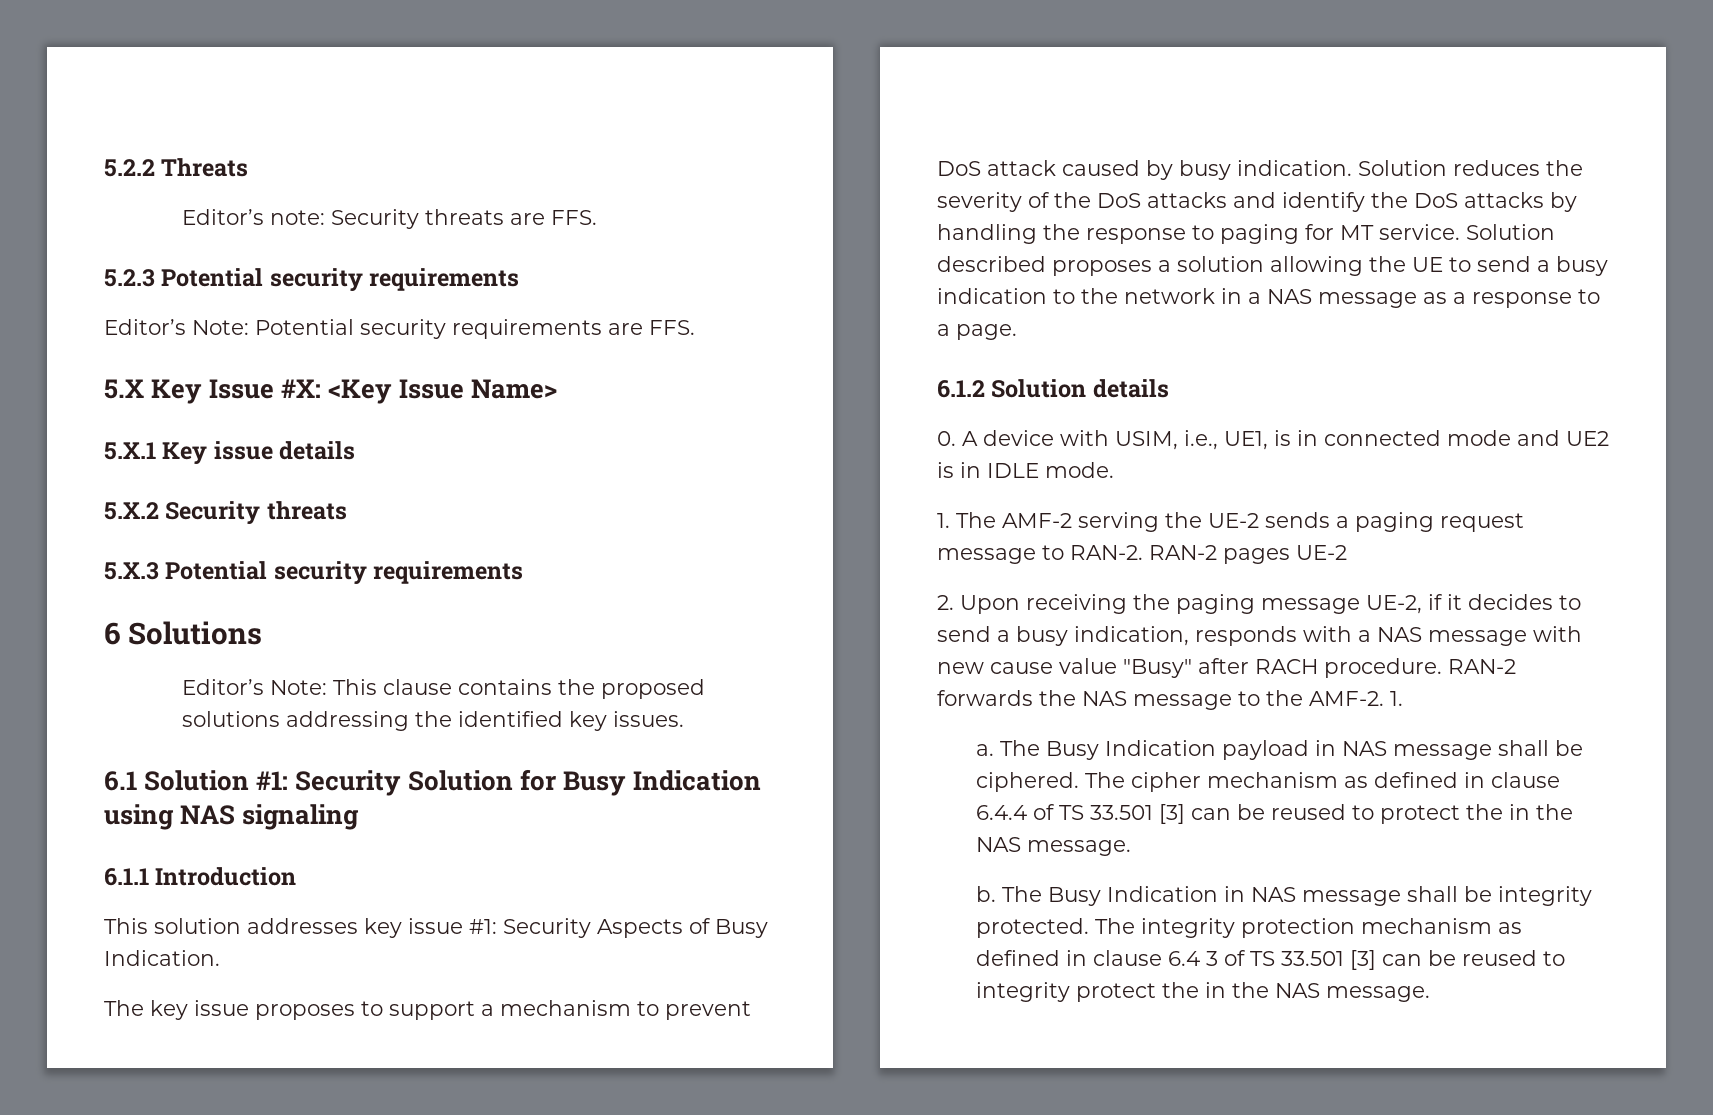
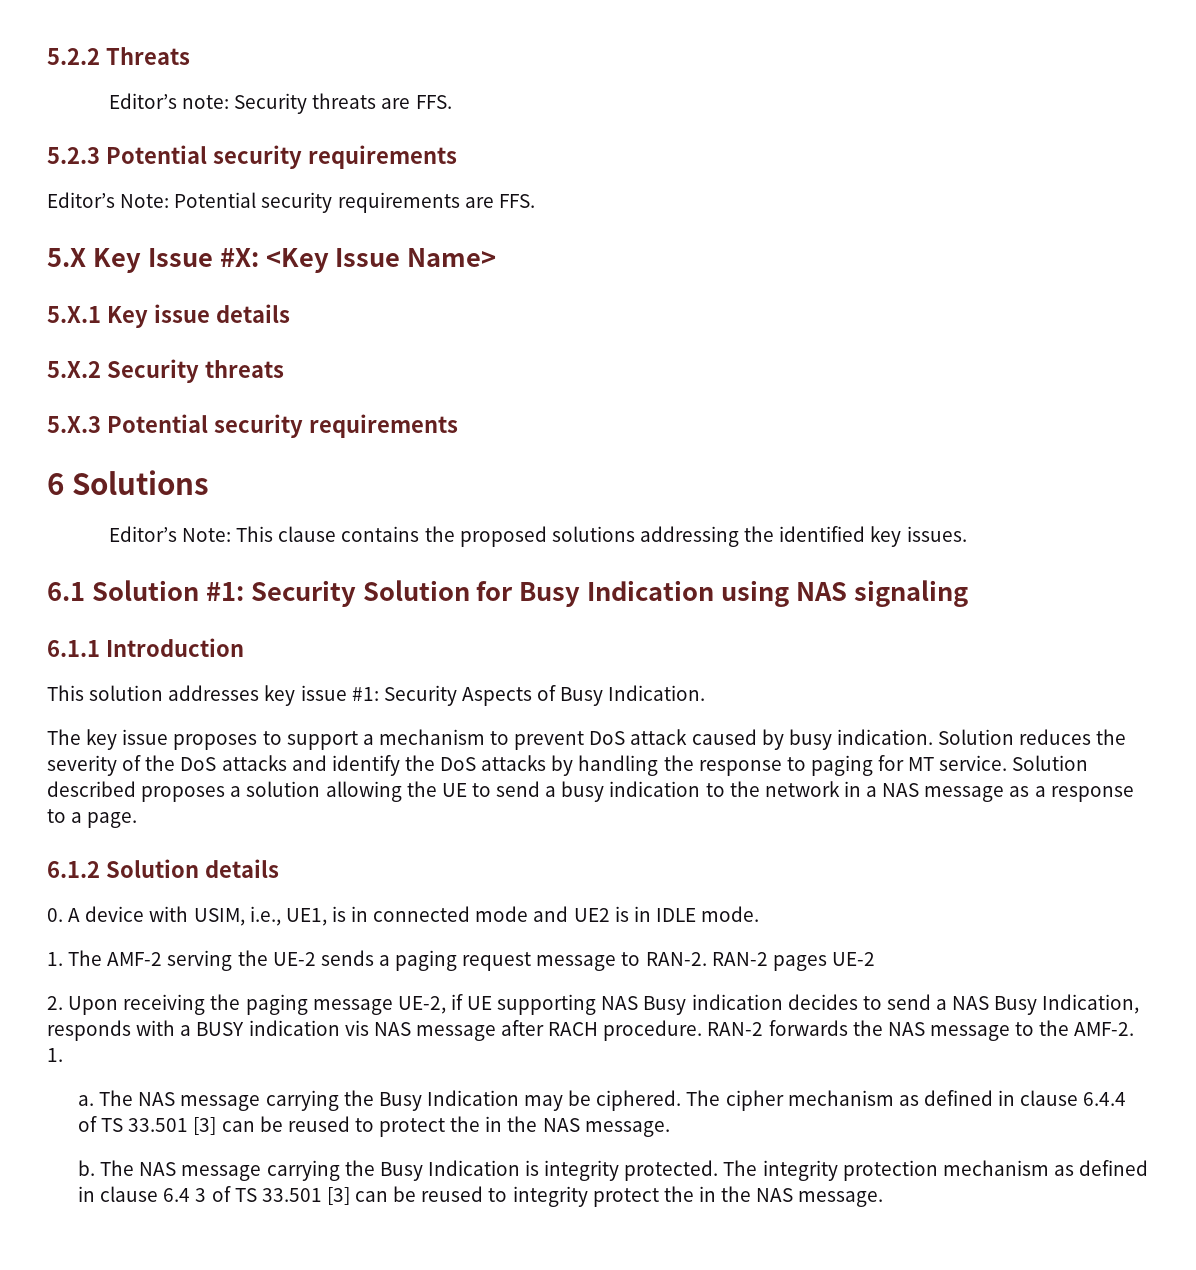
- 2. Upon receiving the paging message UE-2, if it decides to send a busy indication, responds with a NAS message with new cause value "Busy" after RACH procedure.
+ 2. Upon receiving the paging message UE-2, if UE supporting NAS Busy indication decides to send a NAS Busy Indication, responds with a BUSY indication vis NAS message after RACH procedure.
- The Busy Indication payload in NAS message shall be ciphered.
+ The NAS message carrying the Busy Indication may be ciphered.
- The Busy Indication in NAS message shall be integrity protected.
+ The NAS message carrying the Busy Indication is integrity protected.

